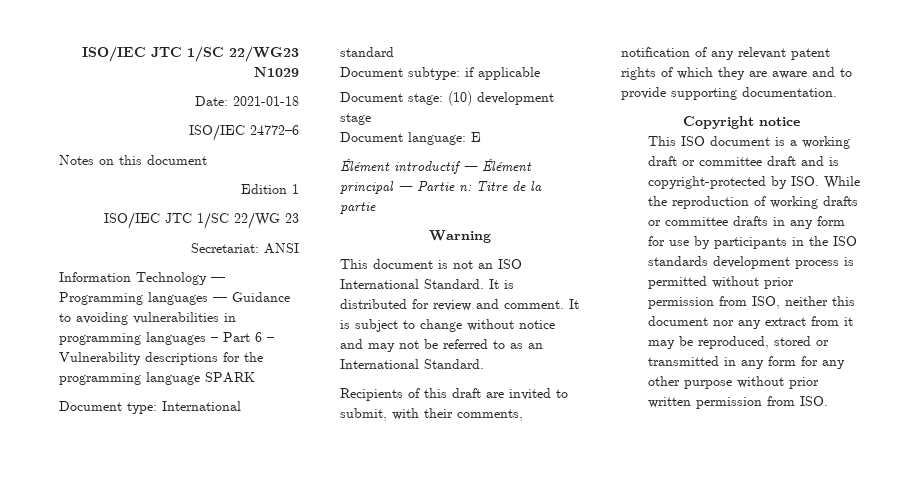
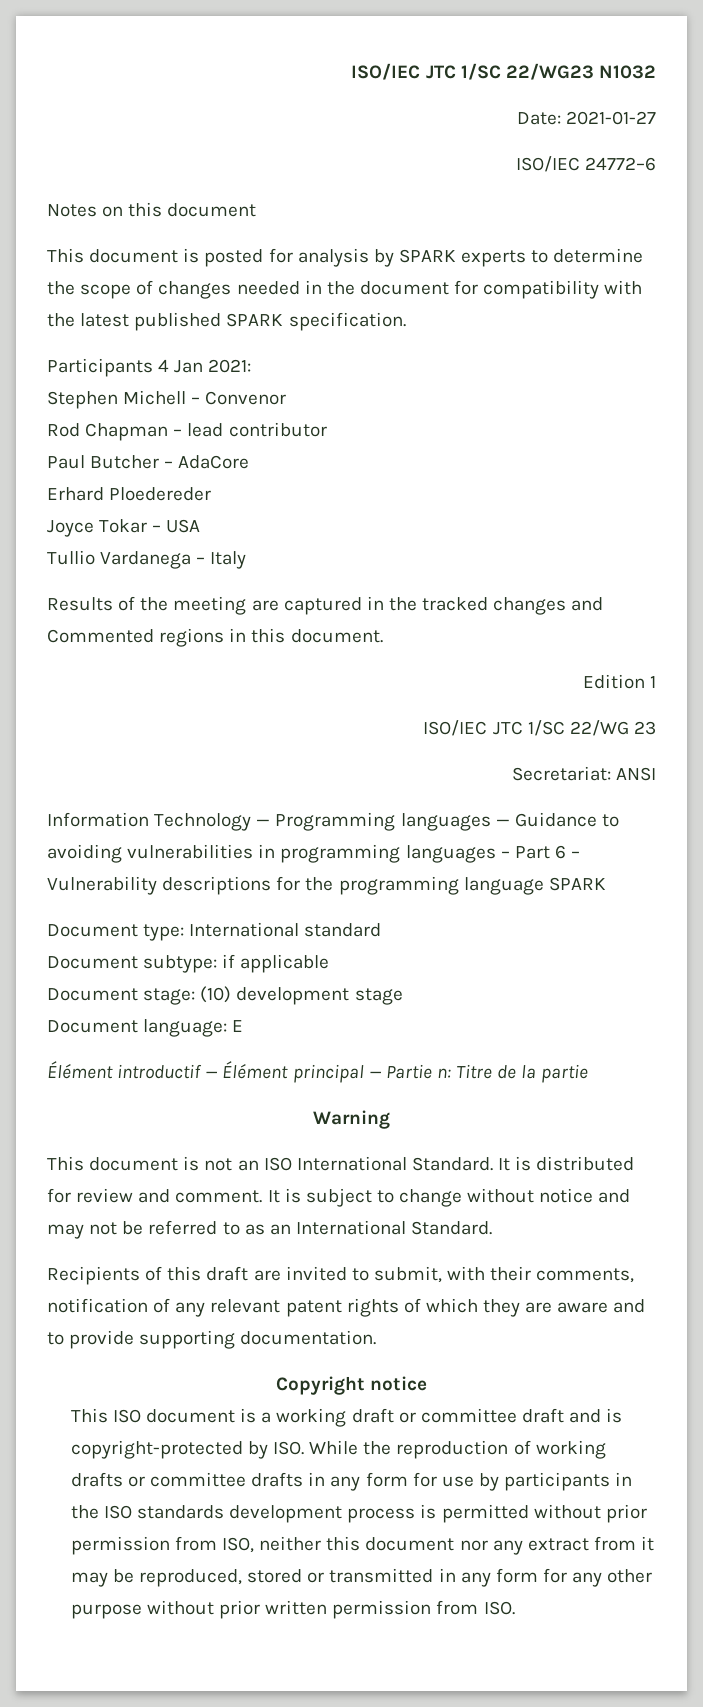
- ISO/IEC JTC 1/SC 22/WG23 N1029
+ ISO/IEC JTC 1/SC 22/WG23 N1032
- Date: 2021-01-18
+ Date: 2021-01-27
+ This document is posted for analysis by SPARK experts to determine the scope of changes needed in the document for compatibility with the latest published SPARK specification.
+ Participants 4 Jan 2021:
+ Stephen Michell – Convenor
+ Rod Chapman – lead contributor
+ Paul Butcher – AdaCore
+ Erhard Ploedereder
+ Joyce Tokar – USA
+ Tullio Vardanega – Italy
+ Results of the meeting are captured in the tracked changes and Commented regions in this document.

